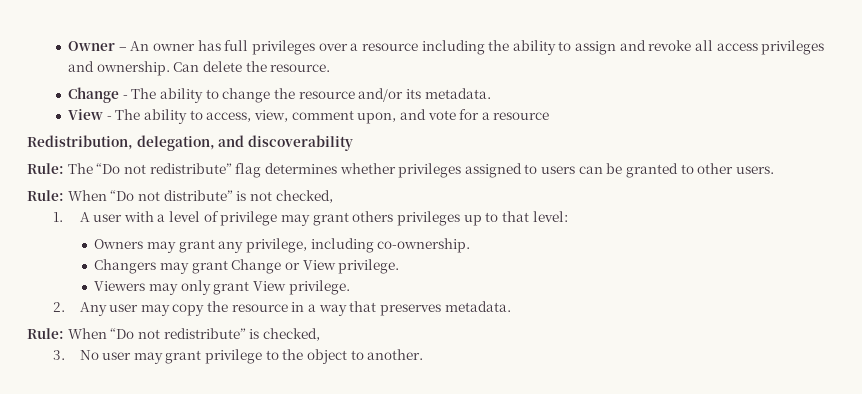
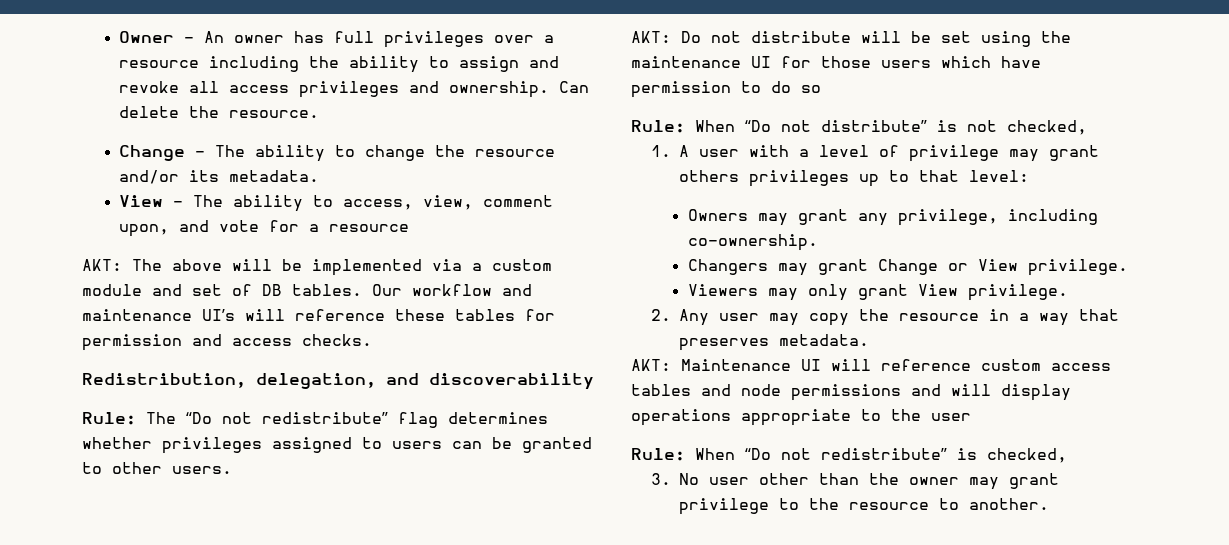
+ AKT: The above will be implemented via a custom module and set of DB tables. Our workflow and maintenance UI’s will reference these tables for permission and access checks.
+ AKT: Do not distribute will be set using the maintenance UI for those users which have permission to do so
+ AKT: Maintenance UI will reference custom access tables and node permissions and will display operations appropriate to the user
- 3. No user may grant privilege to the object to another.
+ 3. No user other than the owner may grant privilege to the resource to another.

